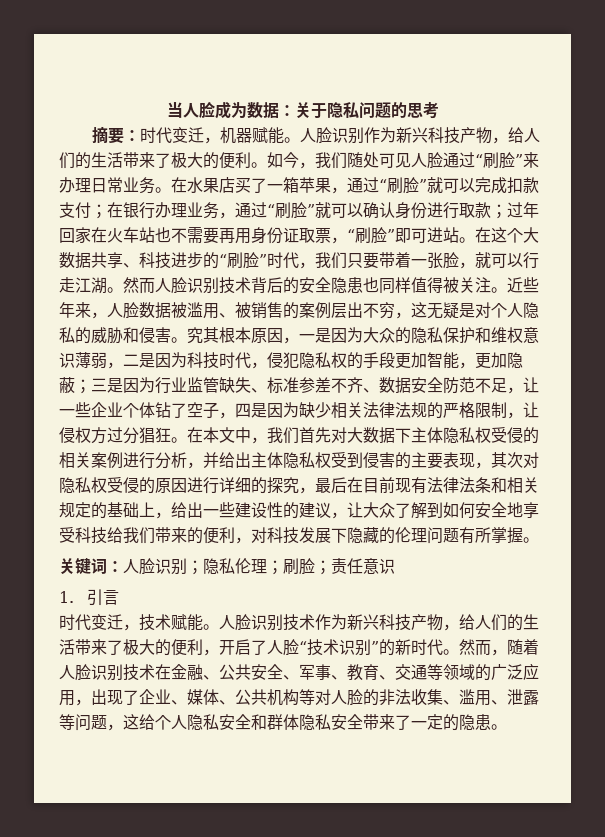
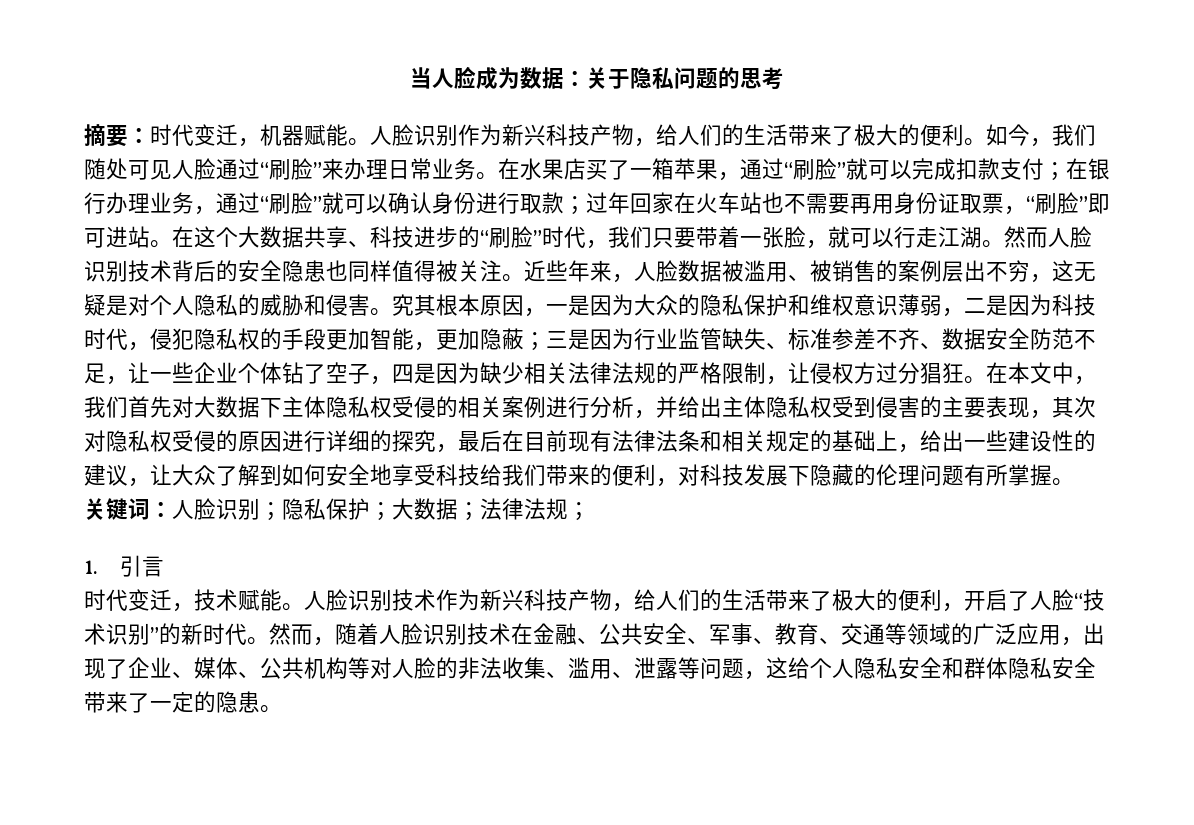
- 关键词：人脸识别；隐私伦理；刷脸；责任意识
+ 关键词：人脸识别；隐私保护；大数据；法律法规；

